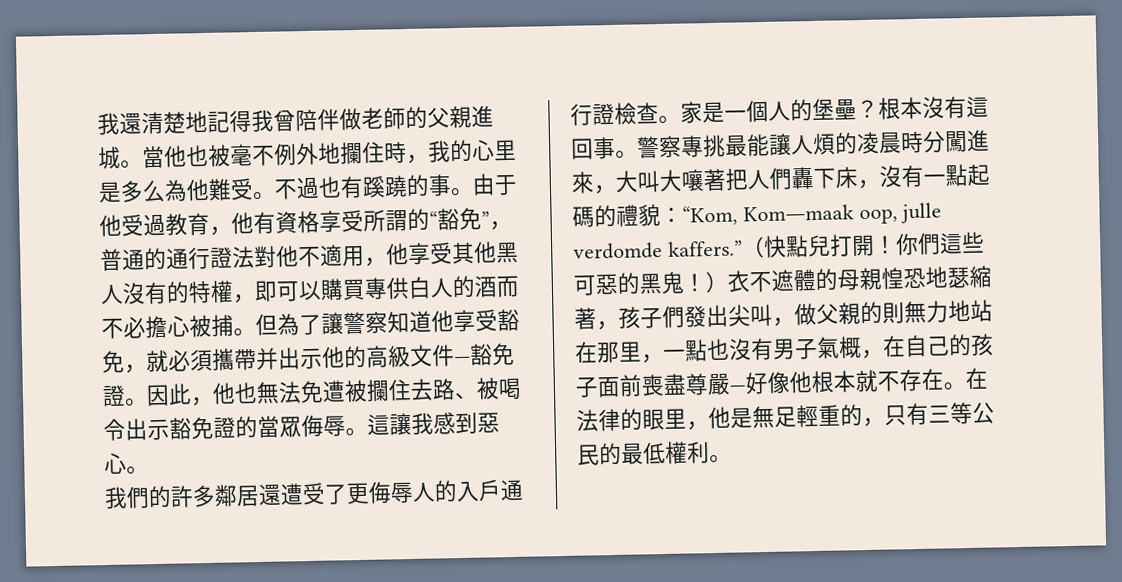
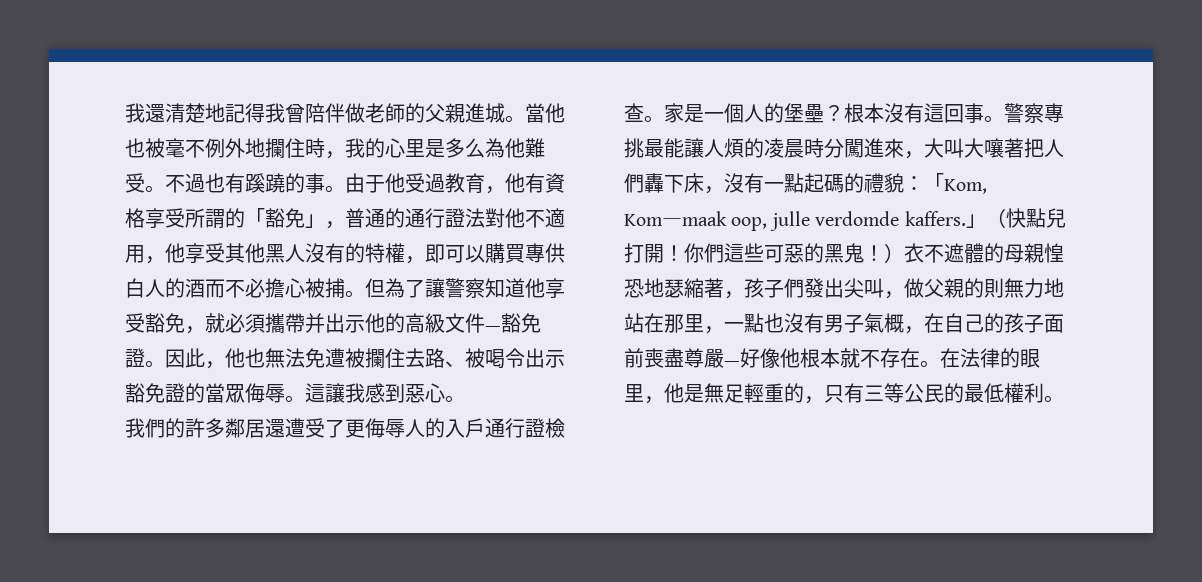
- 由于他受過教育，他有資格享受所謂的“豁免”，普通的通行證法對他不適用，他享受其他黑人沒有的特權，即可以購買專供白人的酒而不必擔心被捕。
+ 由于他受過教育，他有資格享受所謂的「豁免」，普通的通行證法對他不適用，他享受其他黑人沒有的特權，即可以購買專供白人的酒而不必擔心被捕。
- 警察專挑最能讓人煩的凌晨時分闖進來，大叫大嚷著把人們轟下床，沒有一點起碼的禮貌：“Kom, Kom―maak oop, julle verdomde kaffers.”（快點兒打開！
+ 警察專挑最能讓人煩的凌晨時分闖進來，大叫大嚷著把人們轟下床，沒有一點起碼的禮貌：「Kom, Kom―maak oop, julle verdomde kaffers.」（快點兒打開！

